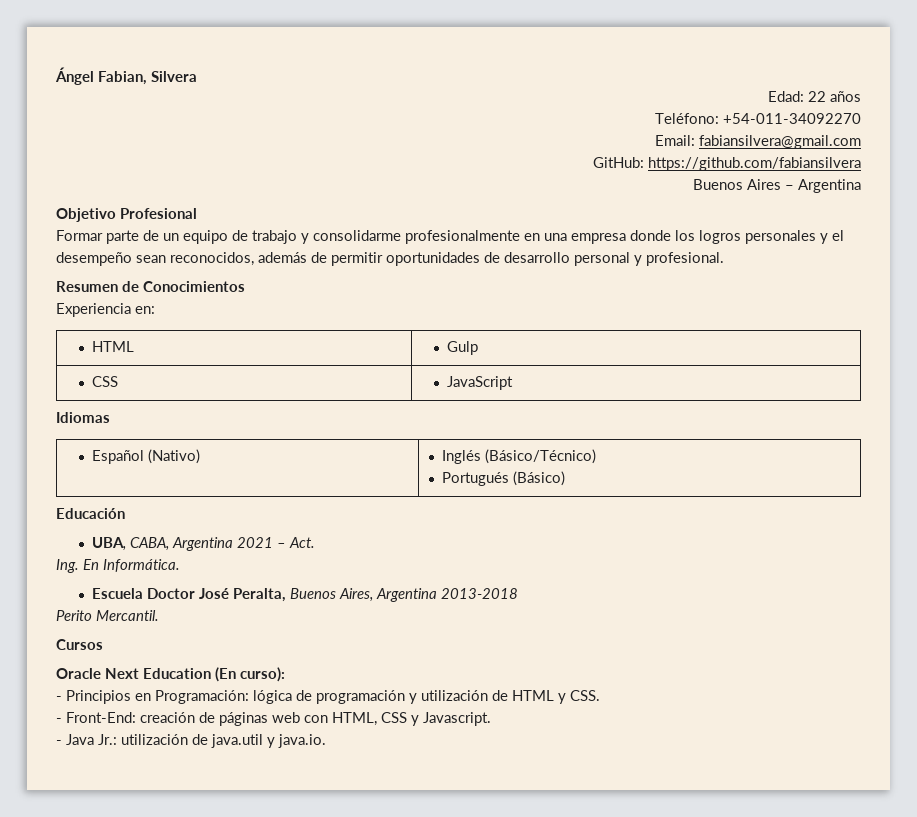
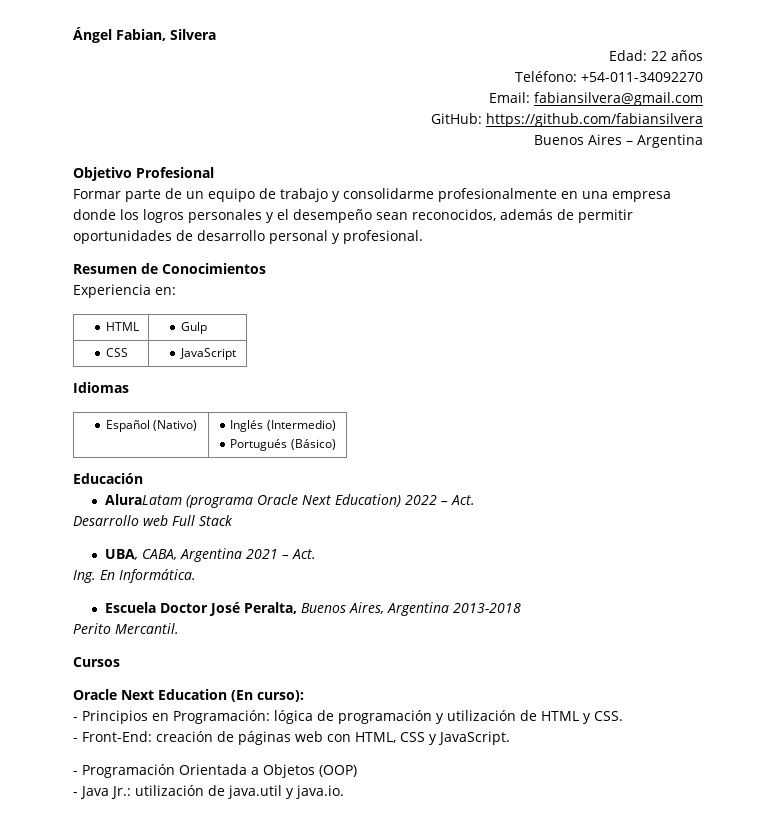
- Español (Nativo) | Inglés (Básico/Técnico)
+ Español (Nativo) | Inglés (Intermedio)
+ AluraLatam (programa Oracle Next Education) 2022 – Act.
+ Desarrollo web Full Stack
- - Front-End: creación de páginas web con HTML, CSS y Javascript.
+ - Front-End: creación de páginas web con HTML, CSS y JavaScript.
+ - Programación Orientada a Objetos (OOP)

